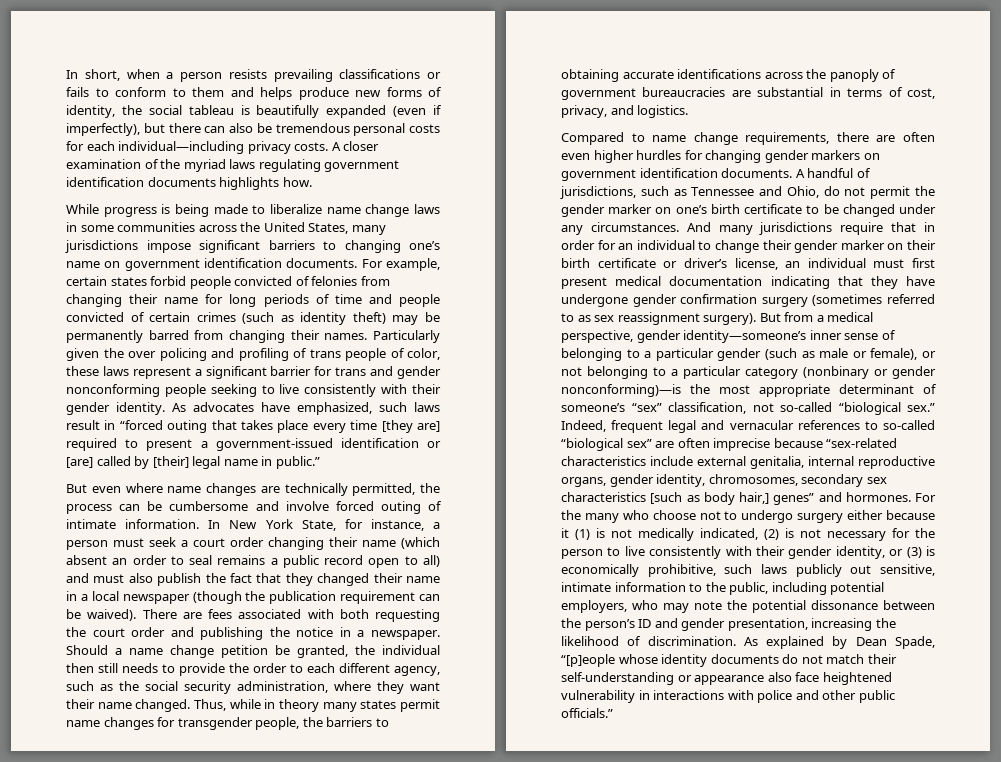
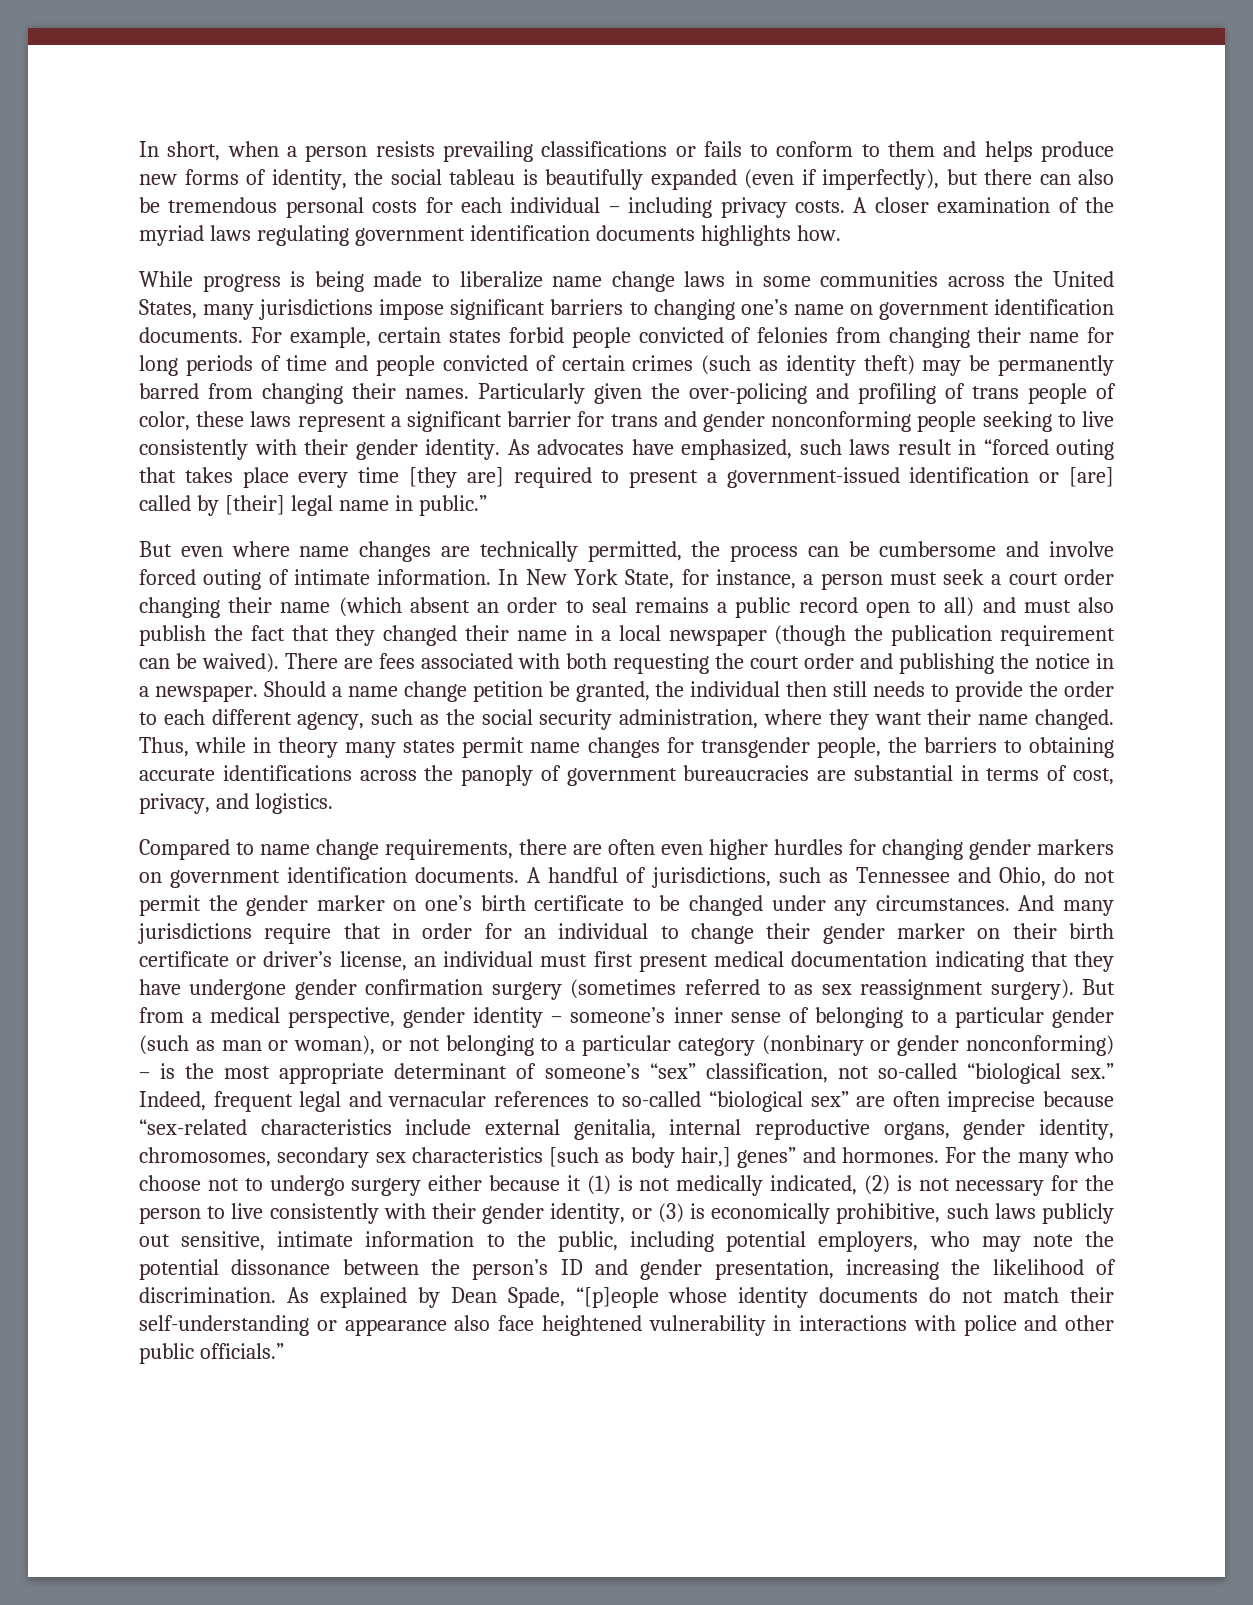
- In short, when a person resists prevailing classifications or fails to conform to them and helps produce new forms of identity, the social tableau is beautifully expanded (even if imperfectly), but there can also be tremendous personal costs for each individual—including privacy costs.
+ In short, when a person resists prevailing classifications or fails to conform to them and helps produce new forms of identity, the social tableau is beautifully expanded (even if imperfectly), but there can also be tremendous personal costs for each individual – including privacy costs.
- Particularly given the over policing and profiling of trans people of color, these laws represent a significant barrier for trans and gender nonconforming people seeking to live consistently with their gender identity.
+ Particularly given the over-policing and profiling of trans people of color, these laws represent a significant barrier for trans and gender nonconforming people seeking to live consistently with their gender identity.
- But from a medical perspective, gender identity—someone’s inner sense of belonging to a particular gender (such as male or female), or not belonging to a particular category (nonbinary or gender nonconforming)—is the most appropriate determinant of someone’s “sex” classification, not so-called “biological sex.”
+ But from a medical perspective, gender identity – someone’s inner sense of belonging to a particular gender (such as man or woman), or not belonging to a particular category (nonbinary or gender nonconforming) – is the most appropriate determinant of someone’s “sex” classification, not so-called “biological sex.”

